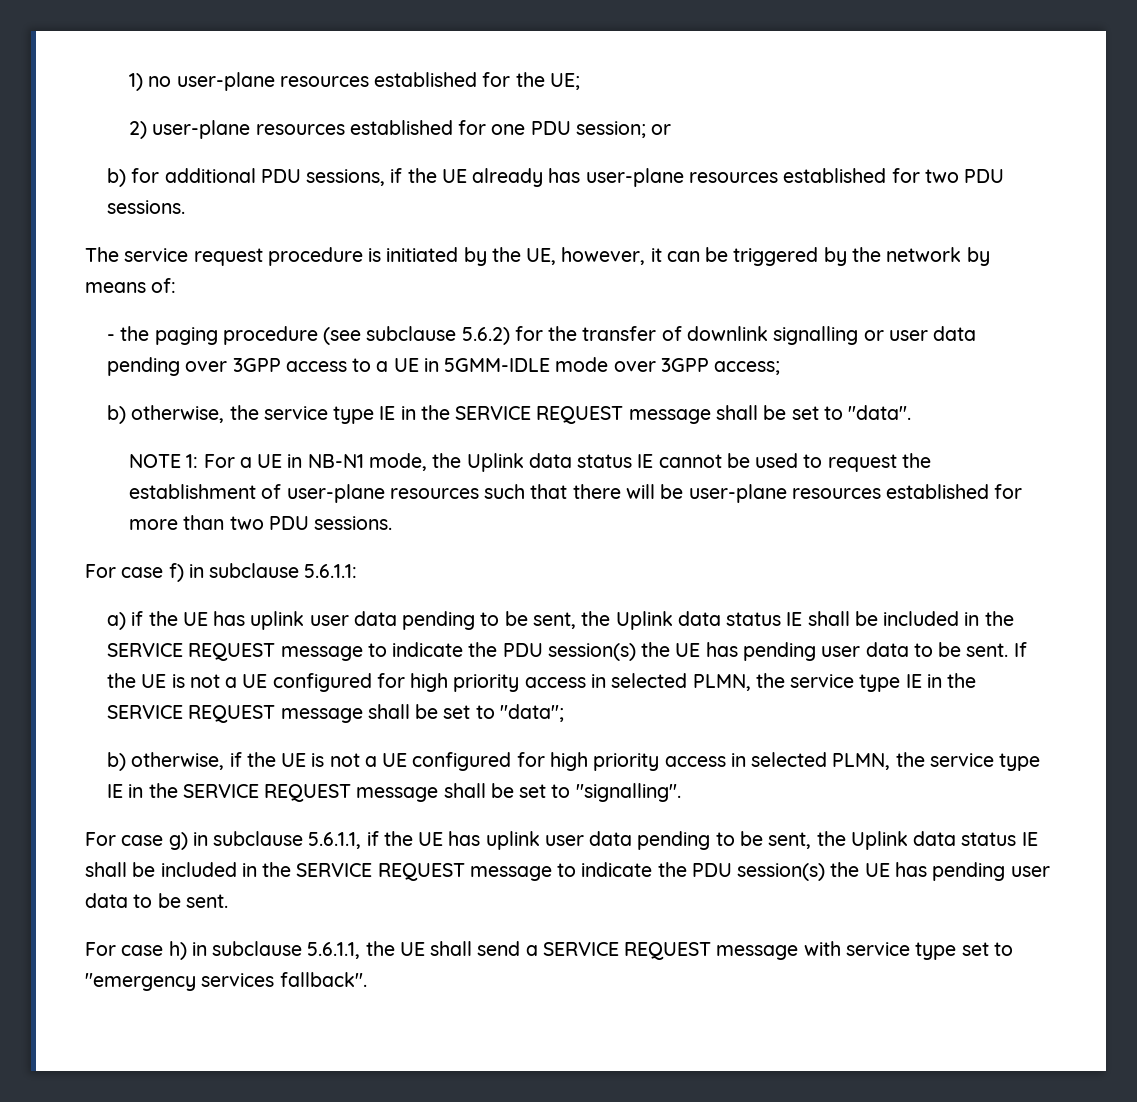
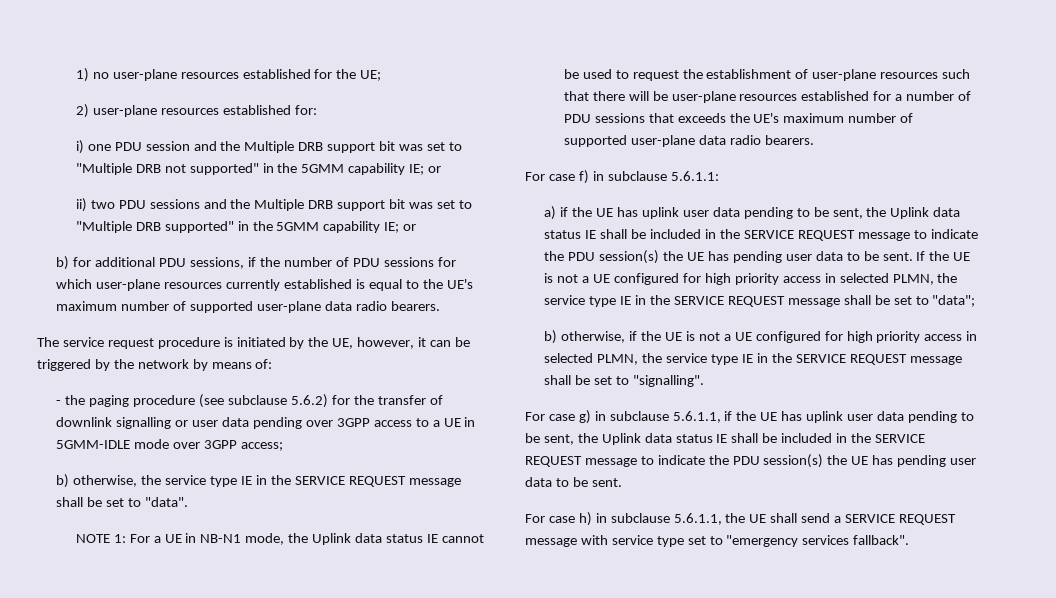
- 2) user-plane resources established for one PDU session; or
+ 2) user-plane resources established for:
+ i) one PDU session and the Multiple DRB support bit was set to "Multiple DRB not supported" in the 5GMM capability IE; or
+ ii) two PDU sessions and the Multiple DRB support bit was set to "Multiple DRB supported" in the 5GMM capability IE; or
- b) for additional PDU sessions, if the UE already has user-plane resources established for two PDU sessions.
+ b) for additional PDU sessions, if the number of PDU sessions for which user-plane resources currently established is equal to the UE's maximum number of supported user-plane data radio bearers.
- NOTE 1: For a UE in NB-N1 mode, the Uplink data status IE cannot be used to request the establishment of user-plane resources such that there will be user-plane resources established for more than two PDU sessions.
+ NOTE 1: For a UE in NB-N1 mode, the Uplink data status IE cannot be used to request the establishment of user-plane resources such that there will be user-plane resources established for a number of PDU sessions that exceeds the UE's maximum number of supported user-plane data radio bearers.

